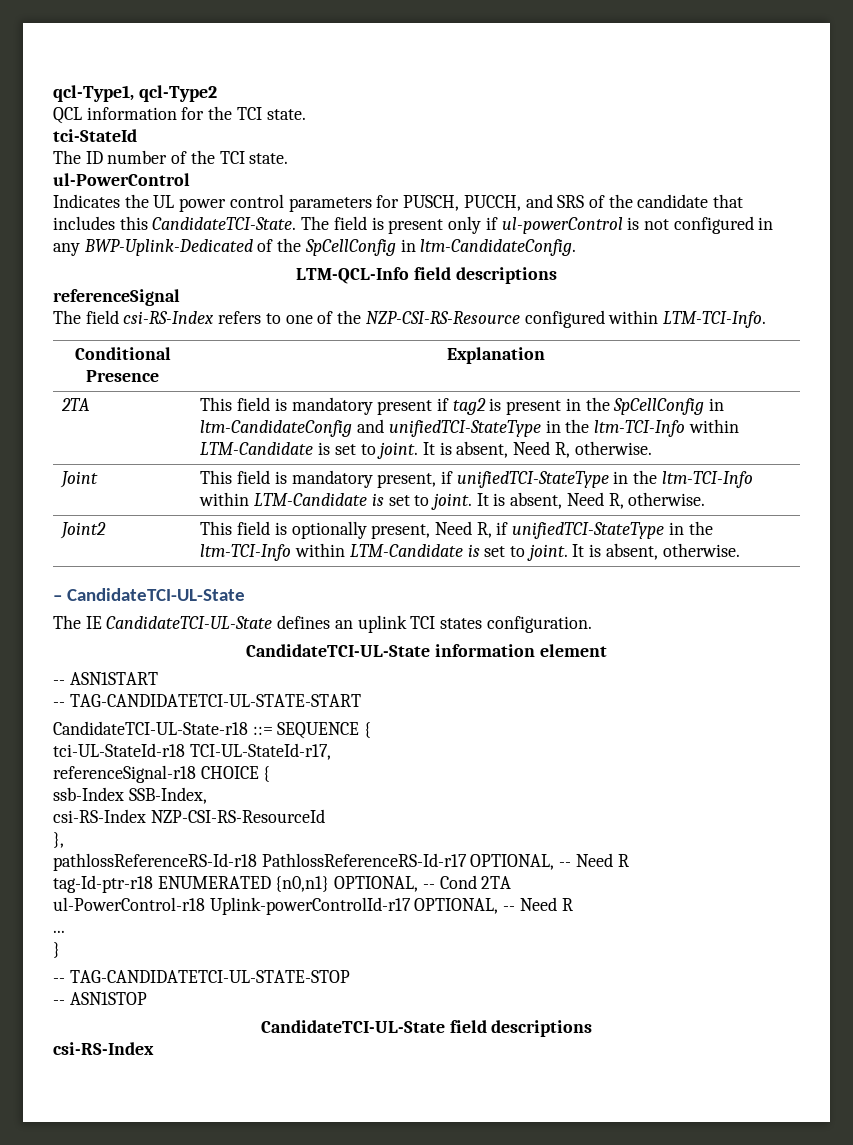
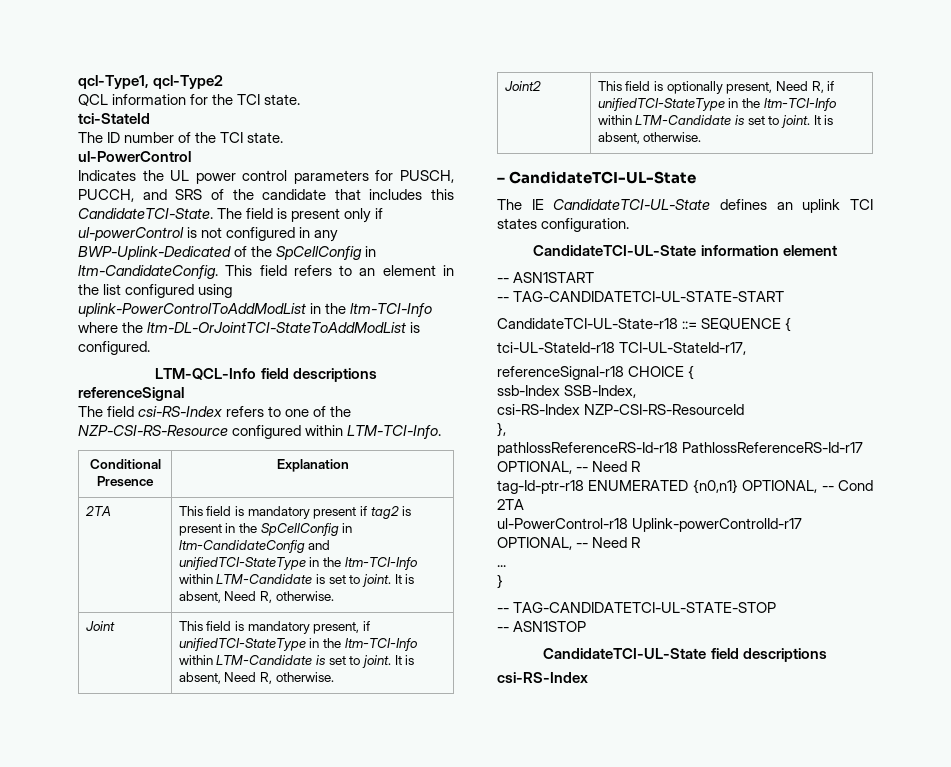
+ This field refers to an element in the list configured using uplink-PowerControlToAddModList in the ltm-TCI-Info where the ltm-DL-OrJointTCI-StateToAddModList is configured.

